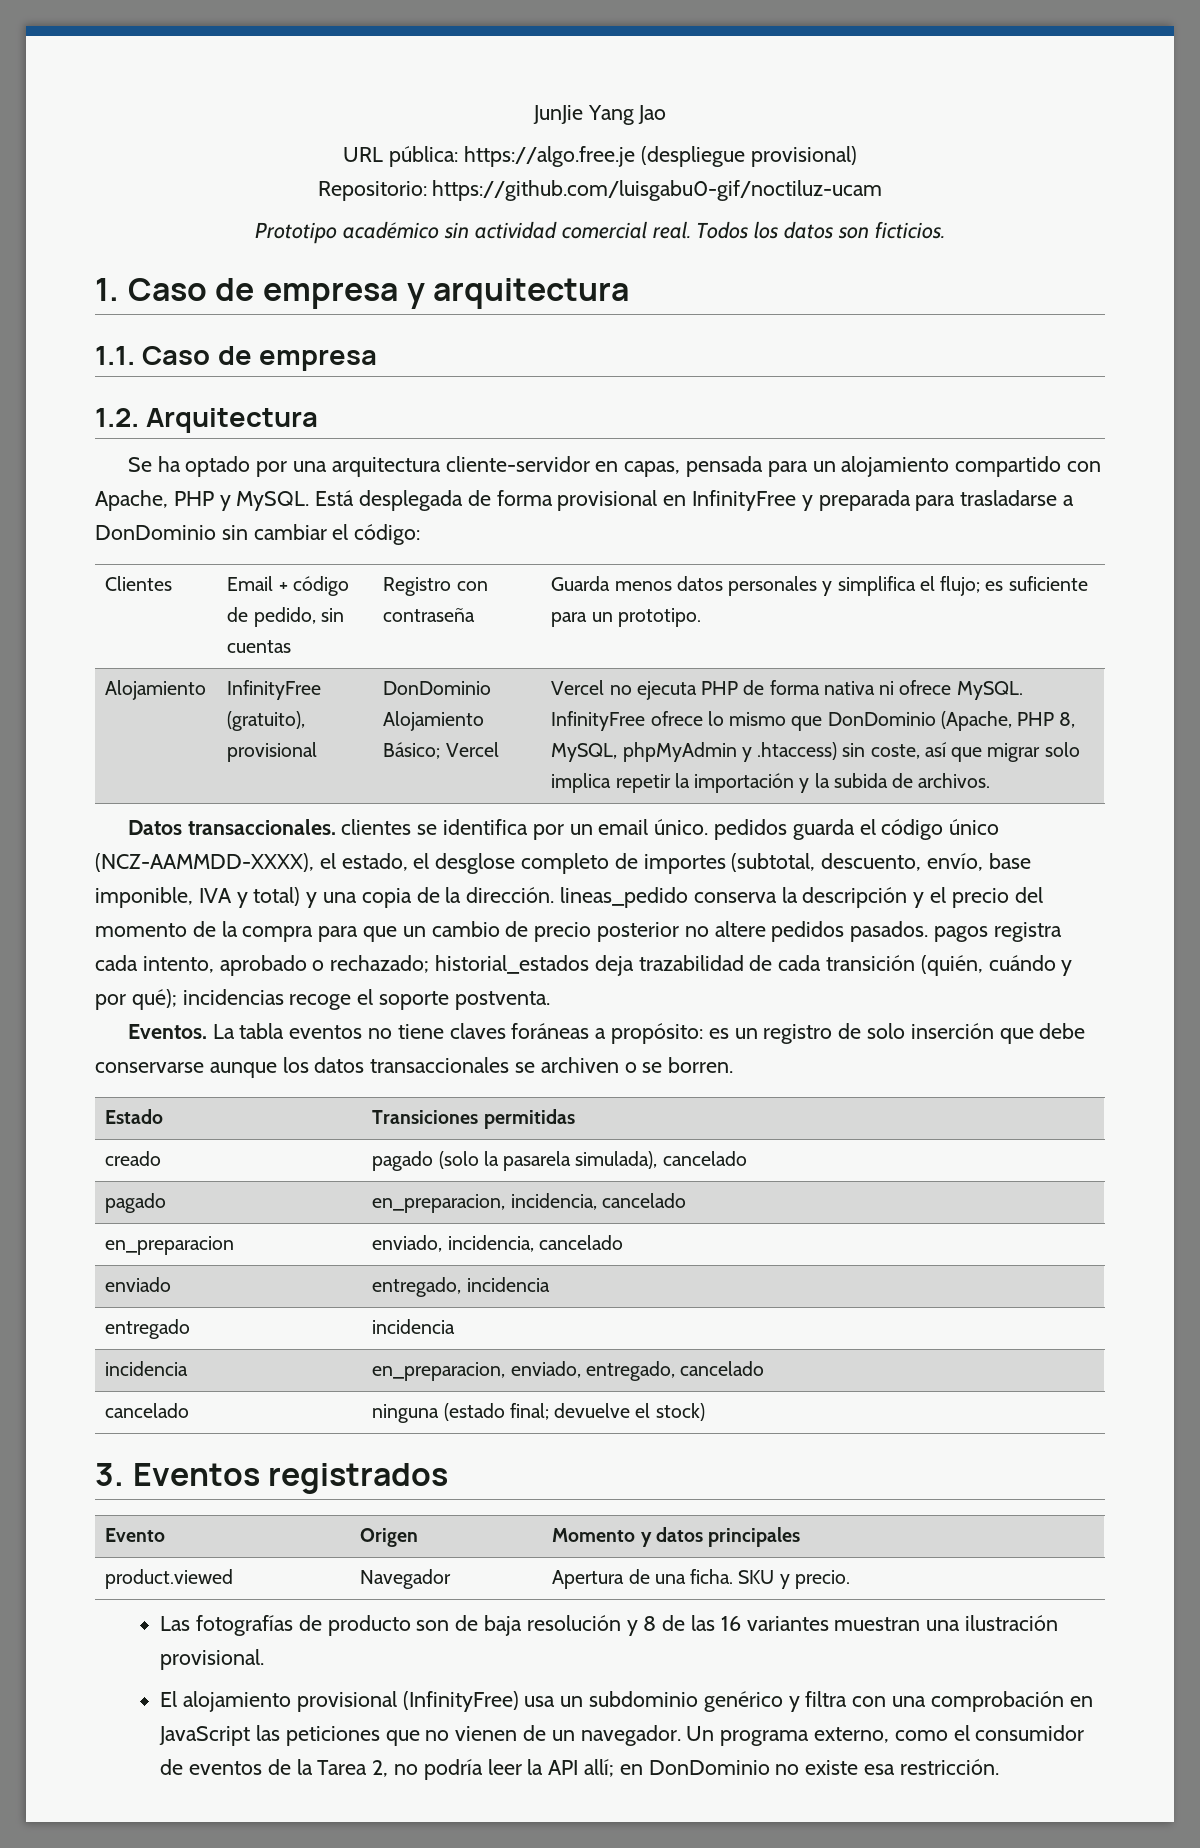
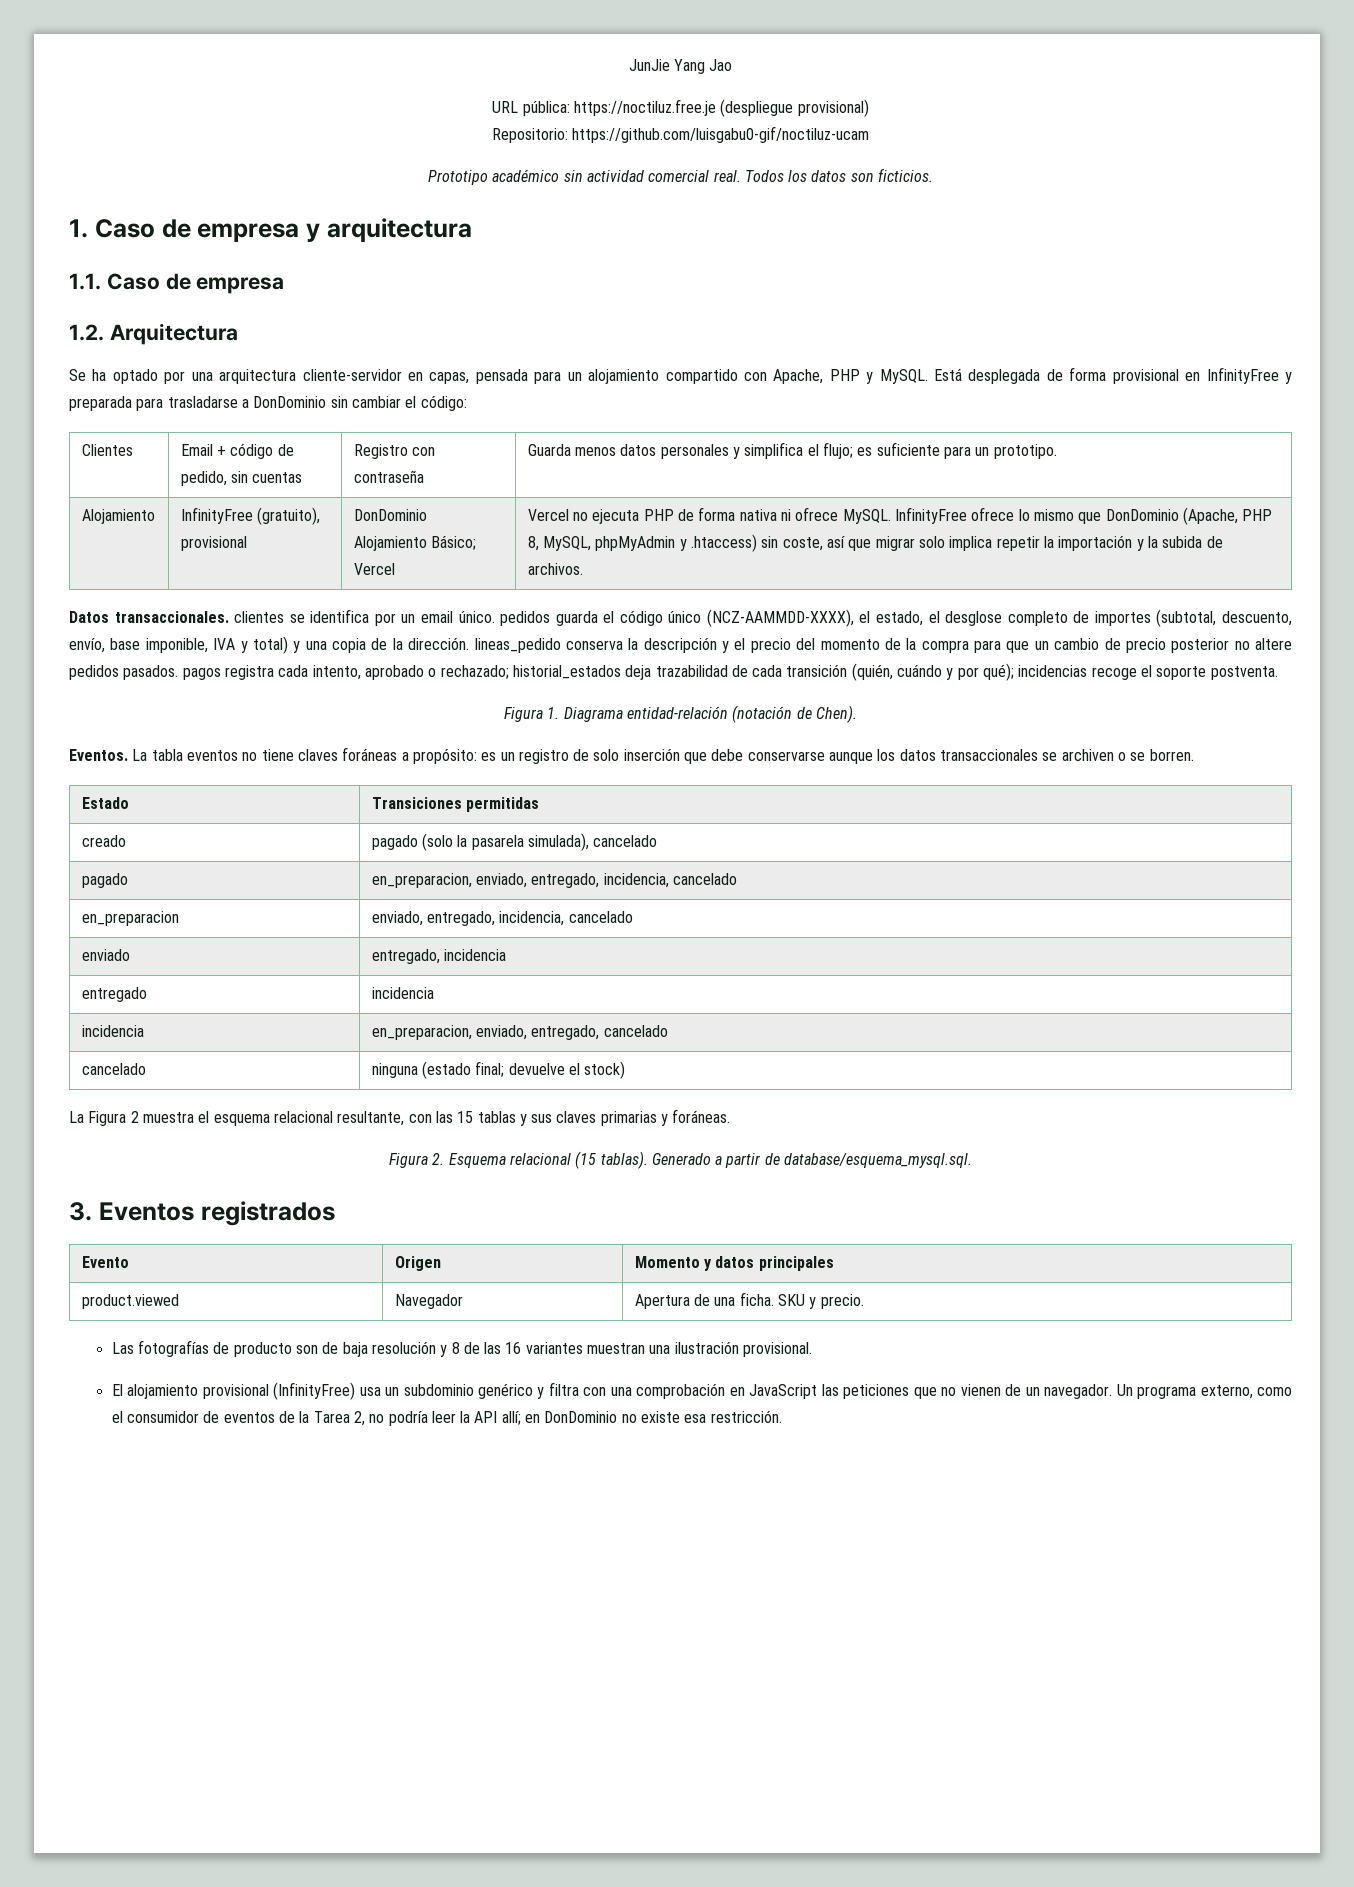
- URL pública: https://algo.free.je (despliegue provisional)
+ URL pública: https://noctiluz.free.je (despliegue provisional)
+ Figura 1. Diagrama entidad-relación (notación de Chen).
- pagado | en_preparacion, incidencia, cancelado
+ pagado | en_preparacion, enviado, entregado, incidencia, cancelado
- en_preparacion | enviado, incidencia, cancelado
+ en_preparacion | enviado, entregado, incidencia, cancelado
+ La Figura 2 muestra el esquema relacional resultante, con las 15 tablas y sus claves primarias y foráneas.
+ Figura 2. Esquema relacional (15 tablas). Generado a partir de database/esquema_mysql.sql.

